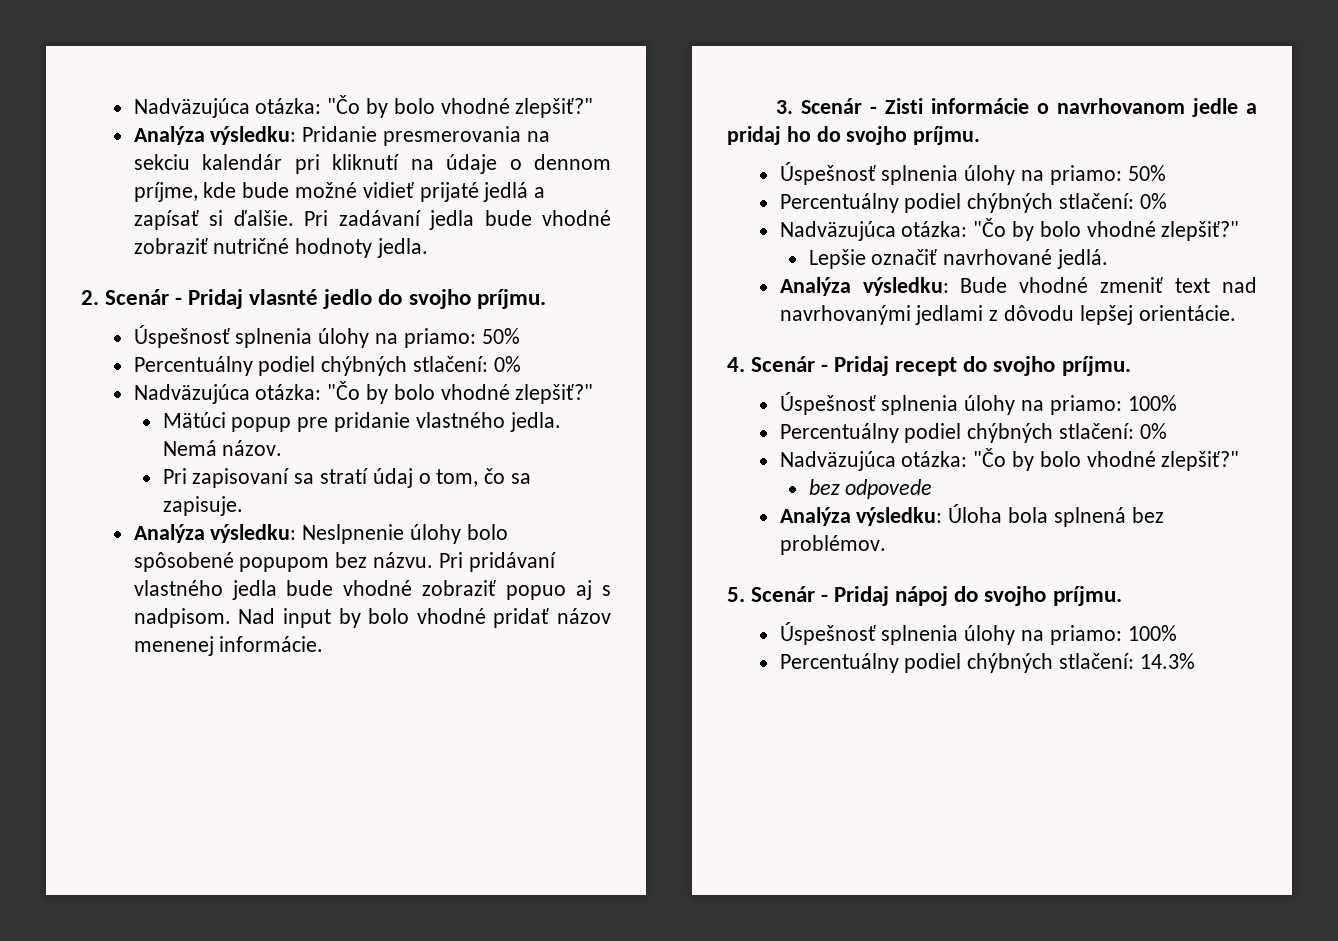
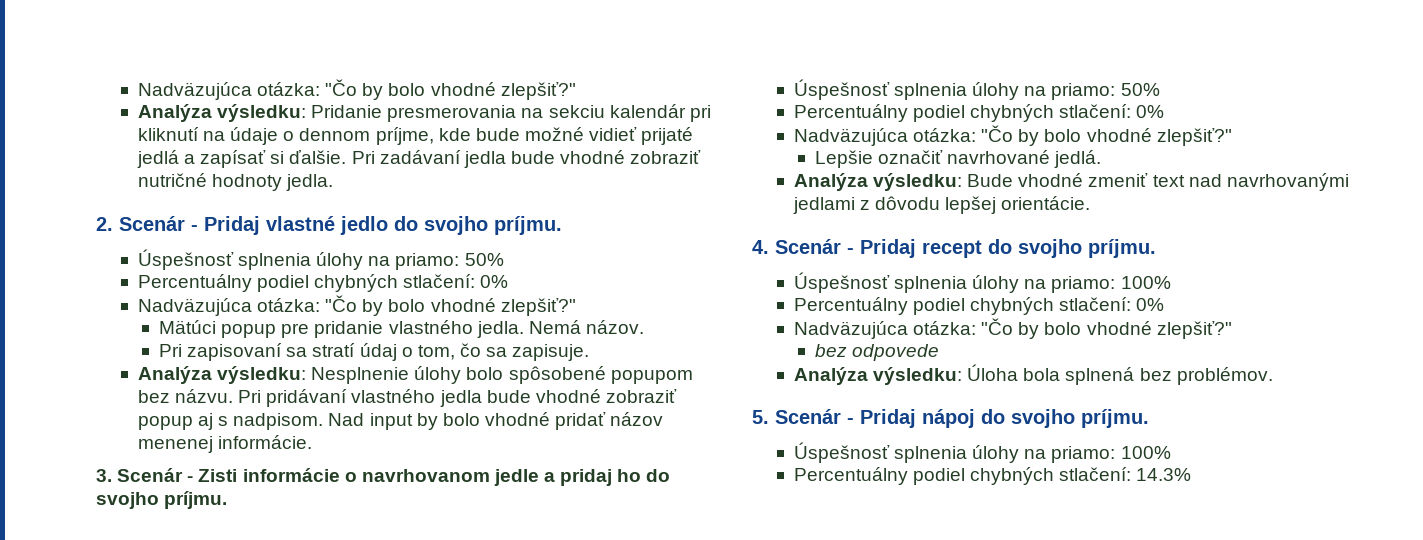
- 2. Scenár - Pridaj vlasnté jedlo do svojho príjmu.
+ 2. Scenár - Pridaj vlastné jedlo do svojho príjmu.
  Úspešnosť splnenia úlohy na priamo: 50%
- Percentuálny podiel chýbných stlačení: 0%
+ Percentuálny podiel chybných stlačení: 0%
- Analýza výsledku: Neslpnenie úlohy bolo spôsobené popupom bez názvu.
+ Analýza výsledku: Nesplnenie úlohy bolo spôsobené popupom bez názvu.
- Pri pridávaní vlastného jedla bude vhodné zobraziť popuo aj s nadpisom.
+ Pri pridávaní vlastného jedla bude vhodné zobraziť popup aj s nadpisom.
  3. Scenár - Zisti informácie o navrhovanom jedle a pridaj ho do svojho príjmu.
  Úspešnosť splnenia úlohy na priamo: 50%
- Percentuálny podiel chýbných stlačení: 0%
+ Percentuálny podiel chybných stlačení: 0%
  4. Scenár - Pridaj recept do svojho príjmu.
  Úspešnosť splnenia úlohy na priamo: 100%
- Percentuálny podiel chýbných stlačení: 0%
+ Percentuálny podiel chybných stlačení: 0%
- Percentuálny podiel chýbných stlačení: 14.3%
+ Percentuálny podiel chybných stlačení: 14.3%

